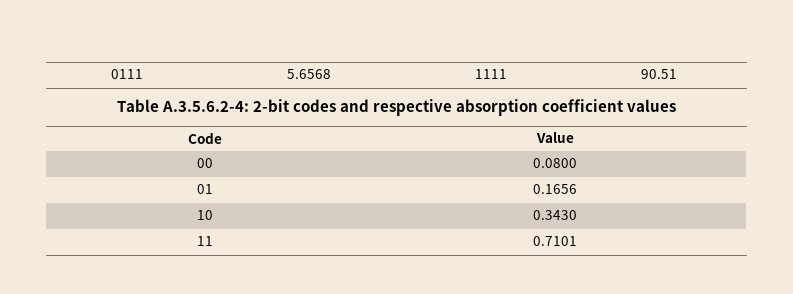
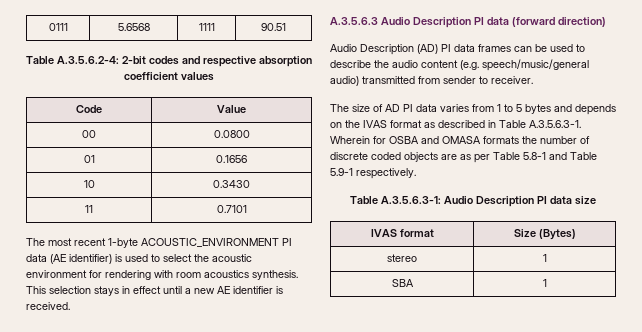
+ The most recent 1-byte ACOUSTIC_ENVIRONMENT PI data (AE identifier) is used to select the acoustic environment for rendering with room acoustics synthesis. This selection stays in effect until a new AE identifier is received.
+ A.3.5.6.3 Audio Description PI data (forward direction)
+ Audio Description (AD) PI data frames can be used to describe the audio content (e.g. speech/music/general audio) transmitted from sender to receiver.
+ The size of AD PI data varies from 1 to 5 bytes and depends on the IVAS format as described in Table A.3.5.6.3-1. Wherein for OSBA and OMASA formats the number of discrete coded objects are as per Table 5.8-1 and Table 5.9-1 respectively.
+ Table A.3.5.6.3-1: Audio Description PI data size
+ IVAS format | Size (Bytes)
+ stereo | 1
+ SBA | 1

